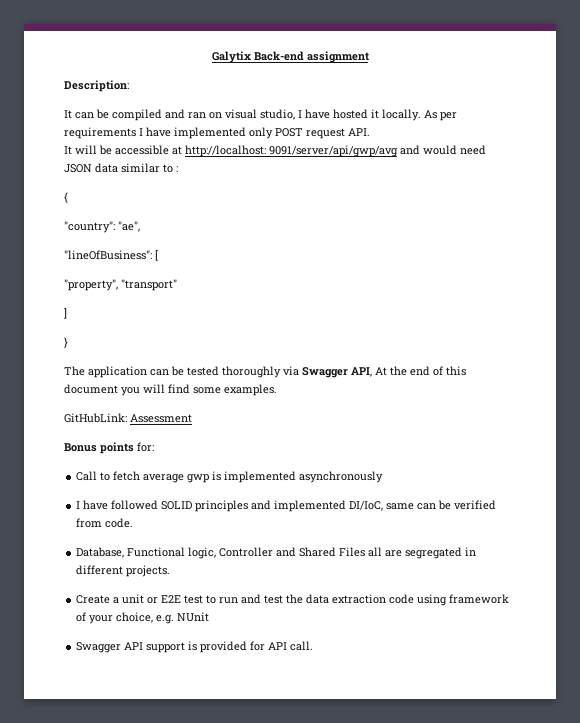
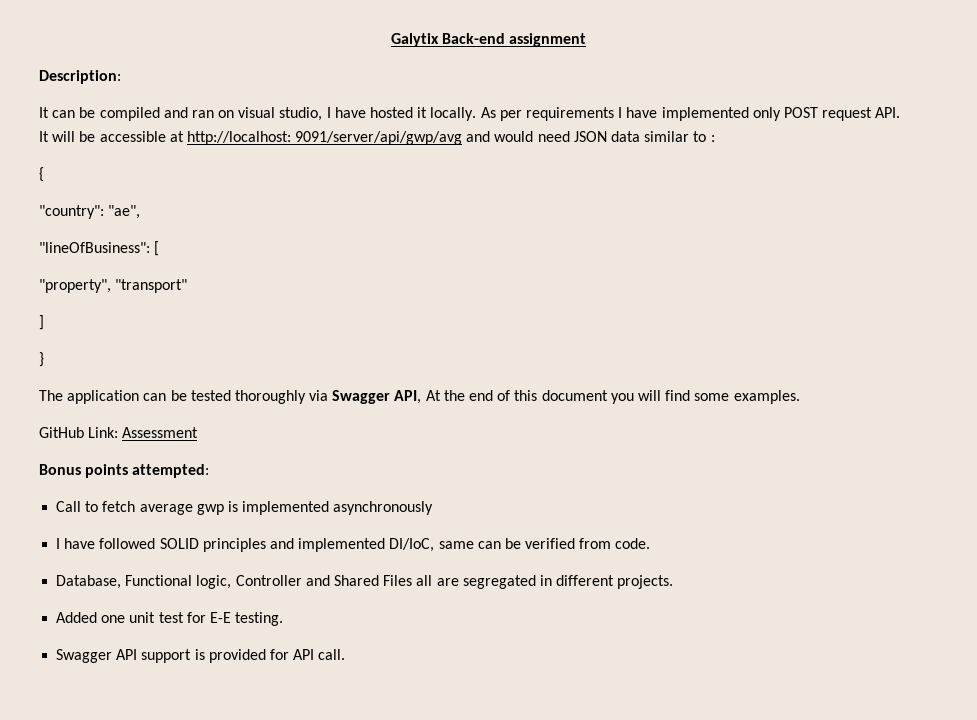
- GitHubLink: Assessment
+ GitHub Link: Assessment
- Bonus points for:
+ Bonus points attempted:
- Create a unit or E2E test to run and test the data extraction code using framework of your choice, e.g. NUnit
+ Added one unit test for E-E testing.

